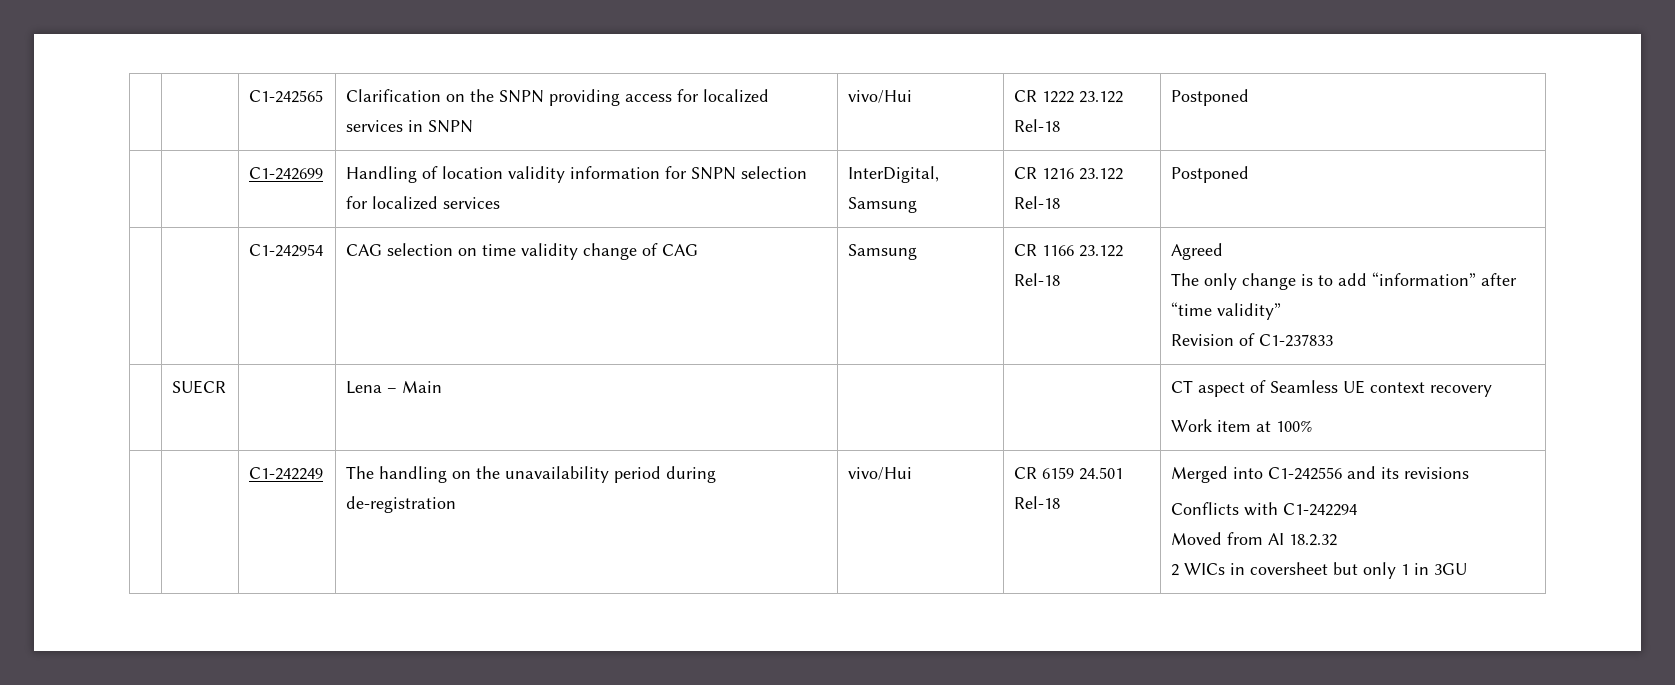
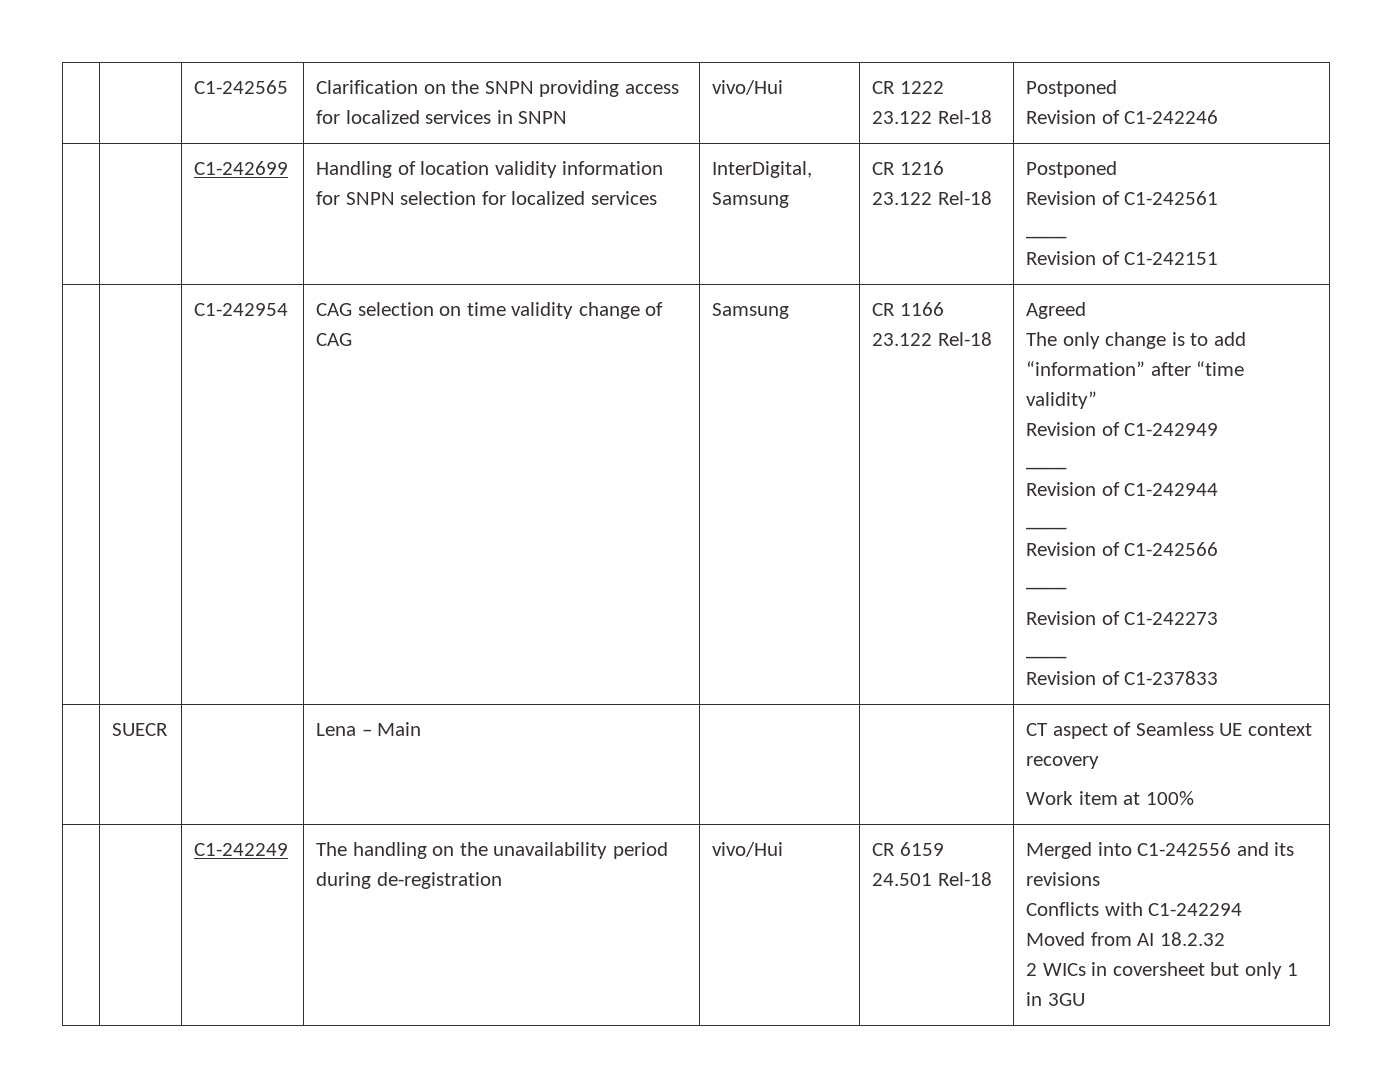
  | | C1-242565 | Clarification on the SNPN providing access for localized services in SNPN | vivo/Hui | CR 1222 23.122 Rel-18 | Postponed
+ Revision of C1-242246
  | | C1-242699 | Handling of location validity information for SNPN selection for localized services | InterDigital, Samsung | CR 1216 23.122 Rel-18 | Postponed
+ Revision of C1-242561
+ ____
+ Revision of C1-242151
+ Revision of C1-242949
+ ____
+ Revision of C1-242944
+ ____
+ Revision of C1-242566
+ ____
+ Revision of C1-242273
+ ____

